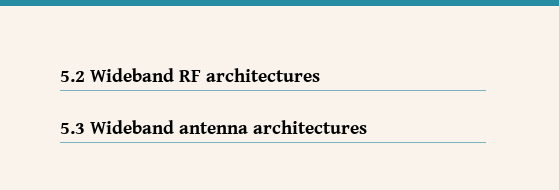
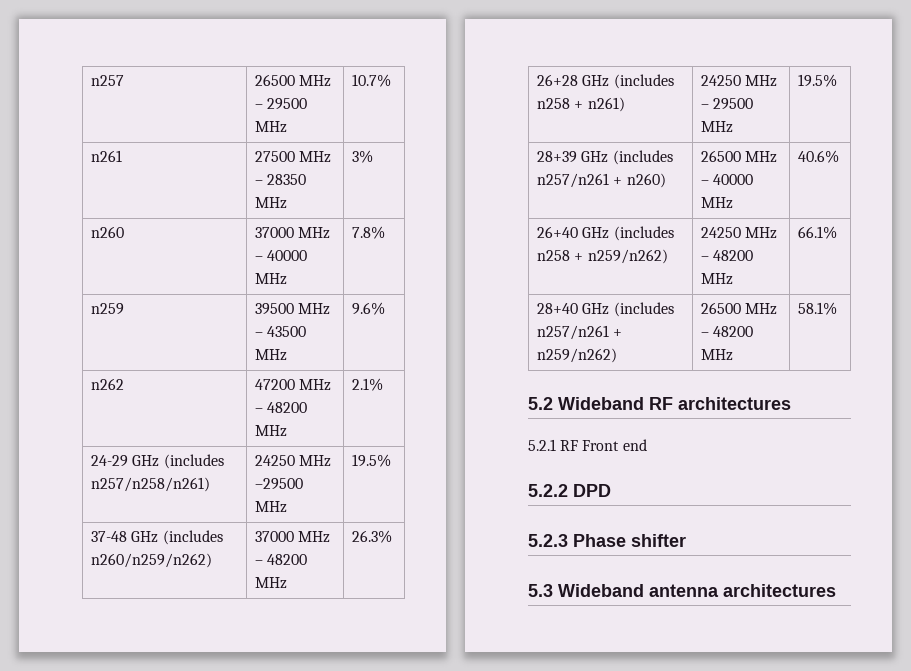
+ n257 | 26500 MHz – 29500 MHz | 10.7%
+ n261 | 27500 MHz – 28350 MHz | 3%
+ n260 | 37000 MHz – 40000 MHz | 7.8%
+ n259 | 39500 MHz – 43500 MHz | 9.6%
+ n262 | 47200 MHz – 48200 MHz | 2.1%
+ 24-29 GHz (includes n257/n258/n261) | 24250 MHz –29500 MHz | 19.5%
+ 37-48 GHz (includes n260/n259/n262) | 37000 MHz – 48200 MHz | 26.3%
+ 26+28 GHz (includes n258 + n261) | 24250 MHz – 29500 MHz | 19.5%
+ 28+39 GHz (includes n257/n261 + n260) | 26500 MHz – 40000 MHz | 40.6%
+ 26+40 GHz (includes n258 + n259/n262) | 24250 MHz – 48200 MHz | 66.1%
+ 28+40 GHz (includes n257/n261 + n259/n262) | 26500 MHz – 48200 MHz | 58.1%
  5.2 Wideband RF architectures
+ 5.2.1 RF Front end
+ 5.2.2 DPD
+ 5.2.3 Phase shifter

